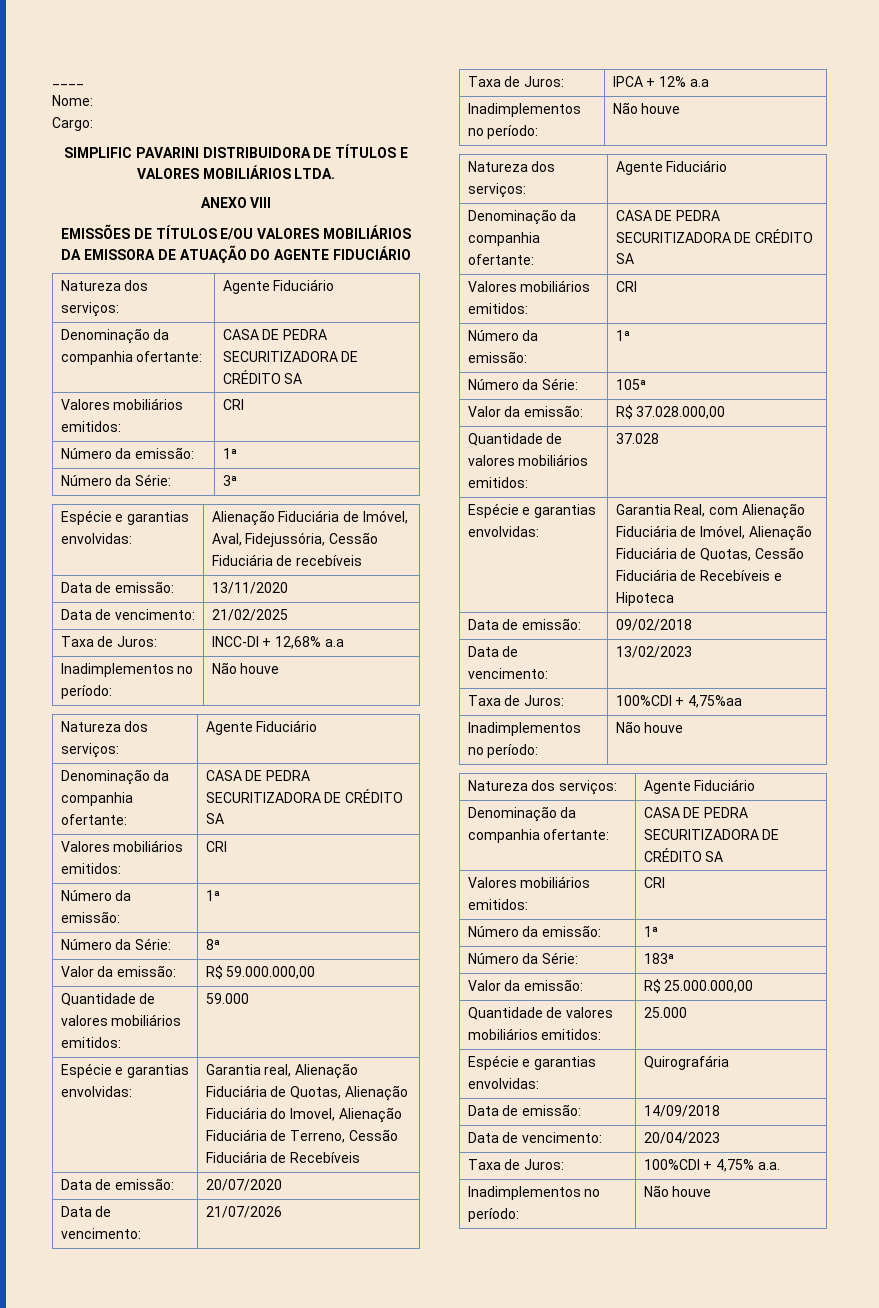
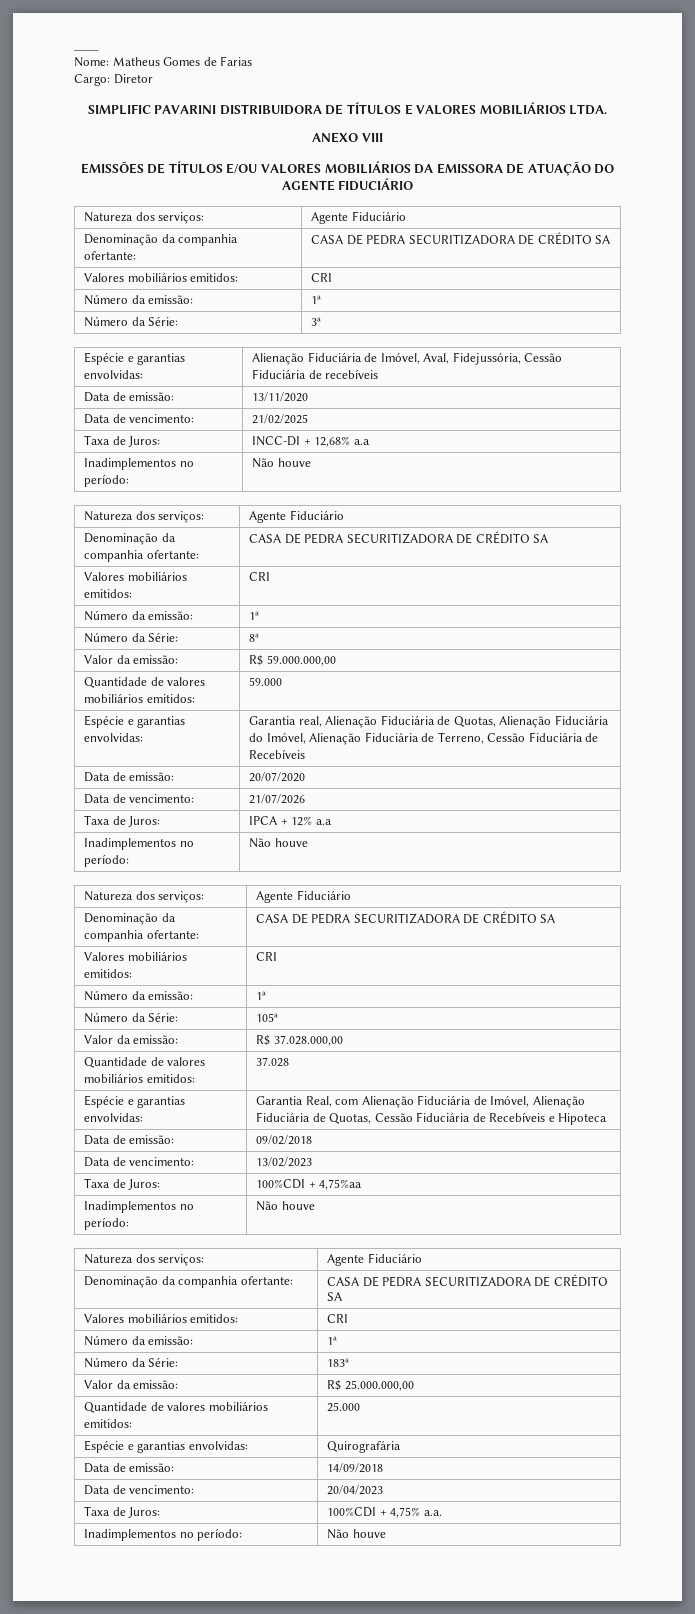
- Nome:
+ Nome: Matheus Gomes de Farias
- Cargo:
+ Cargo: Diretor
- Espécie e garantias envolvidas: | Garantia real, Alienação Fiduciária de Quotas, Alienação Fiduciária do Imovel, Alienação Fiduciária de Terreno, Cessão Fiduciária de Recebíveis
+ Espécie e garantias envolvidas: | Garantia real, Alienação Fiduciária de Quotas, Alienação Fiduciária do Imóvel, Alienação Fiduciária de Terreno, Cessão Fiduciária de Recebíveis

